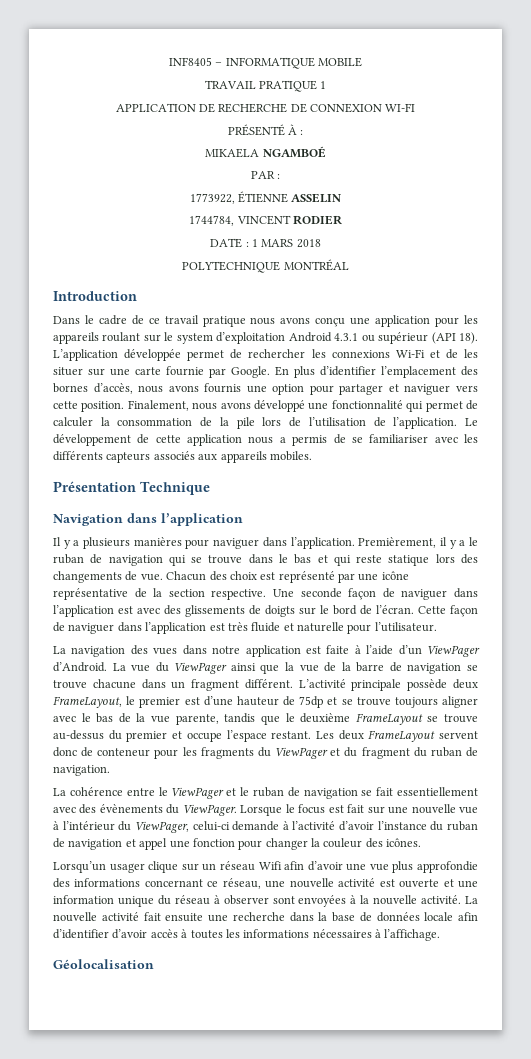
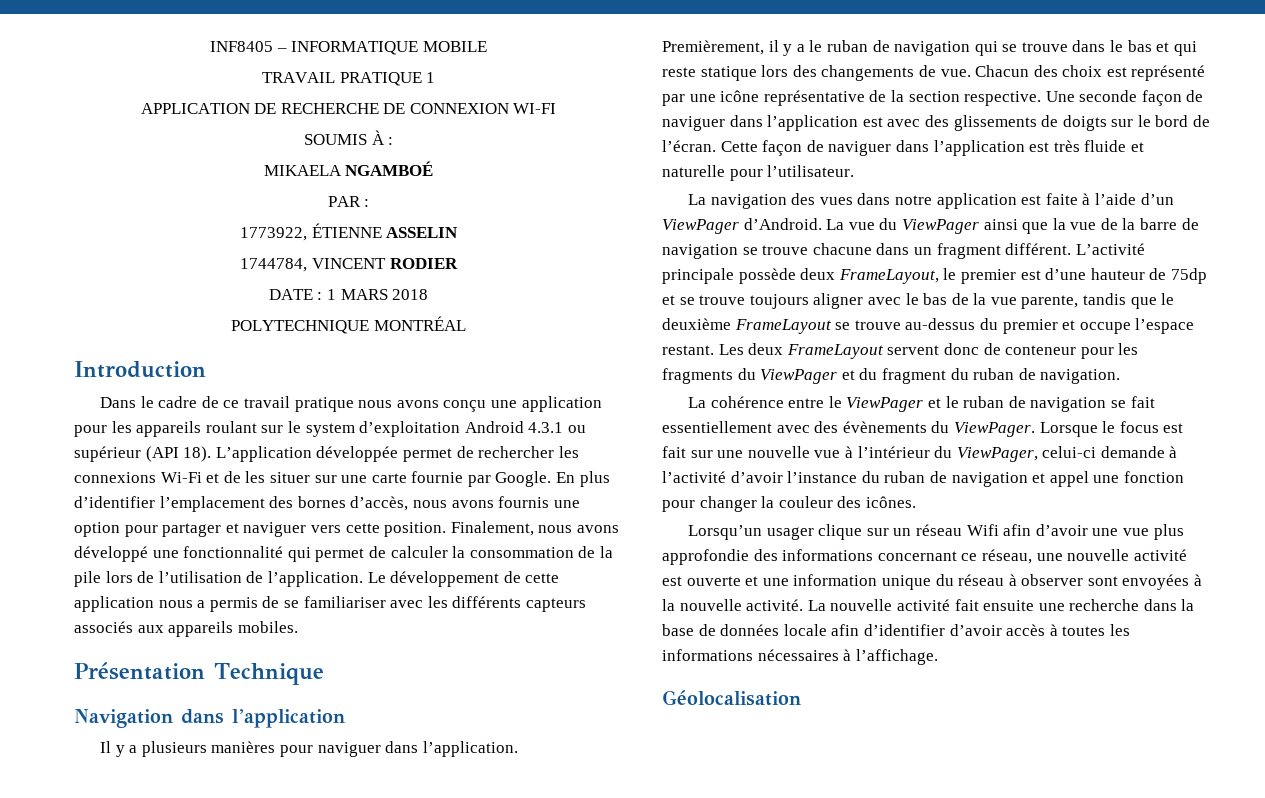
- PRÉSENTÉ À :
+ SOUMIS À :

